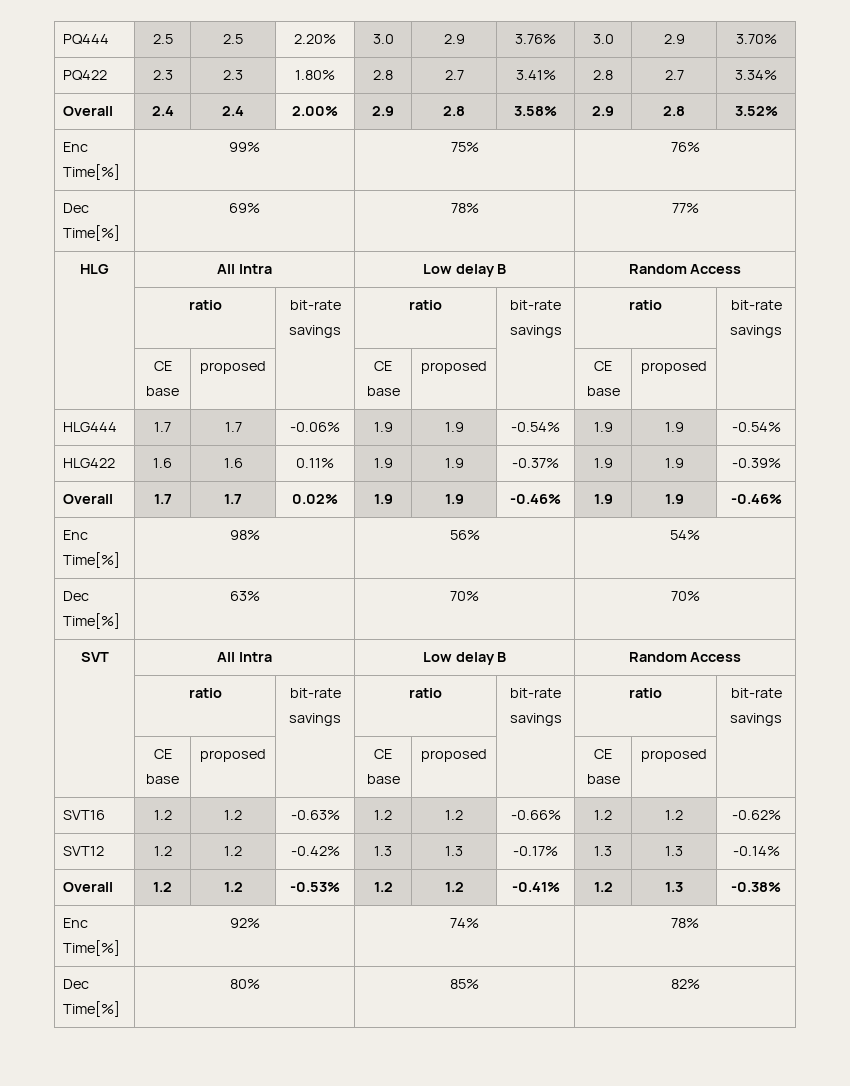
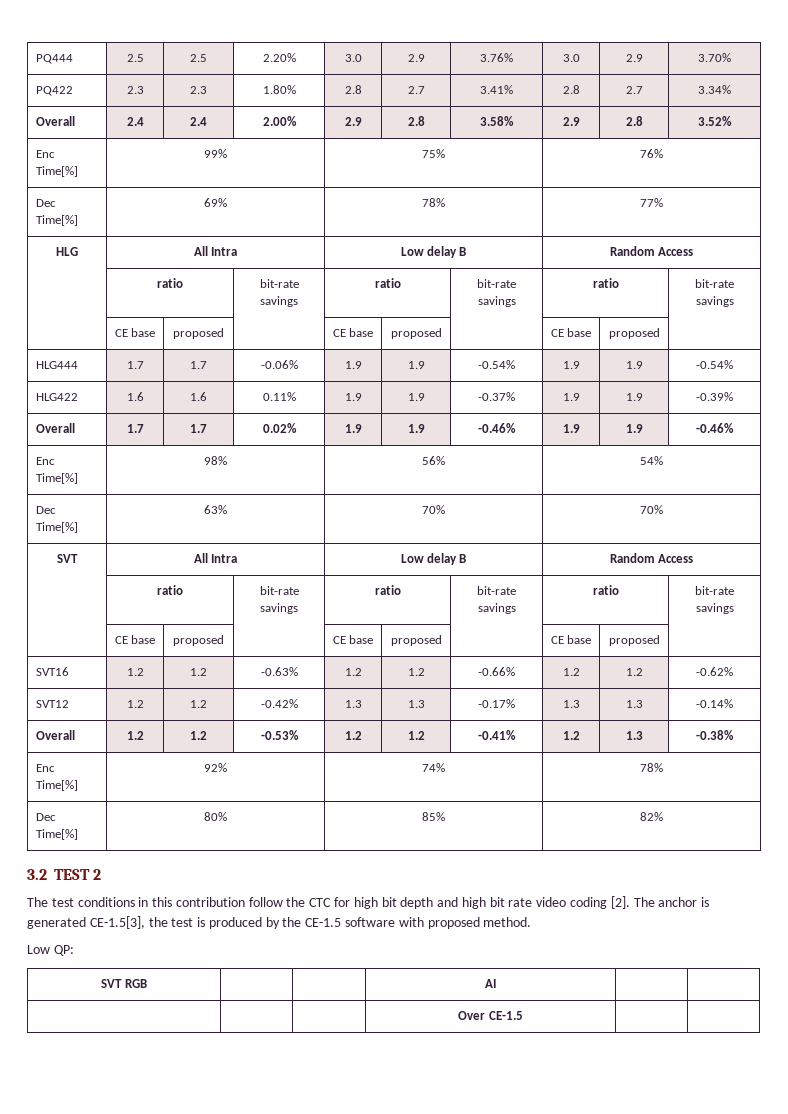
+ 3.2 TEST 2
+ The test conditions in this contribution follow the CTC for high bit depth and high bit rate video coding [2]. The anchor is generated CE-1.5[3], the test is produced by the CE-1.5 software with proposed method.
+ Low QP:
+ SVT RGB | | | AI | |
+ | | | Over CE-1.5 | |

